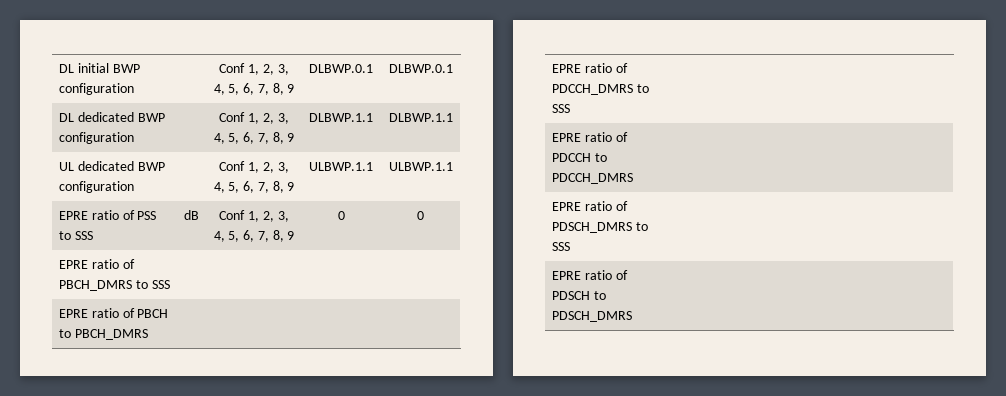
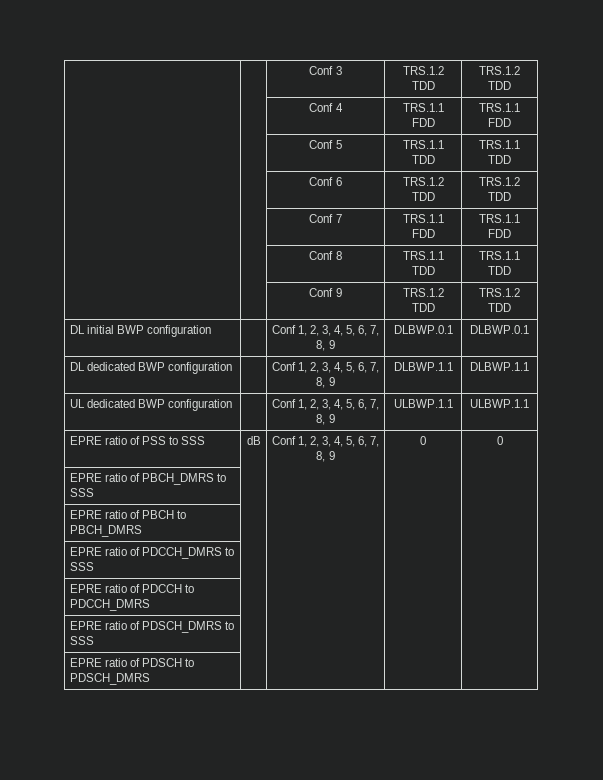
+ | | Conf 3 | TRS.1.2 TDD | TRS.1.2 TDD
+ | | Conf 4 | TRS.1.1 FDD | TRS.1.1 FDD
+ | | Conf 5 | TRS.1.1 TDD | TRS.1.1 TDD
+ | | Conf 6 | TRS.1.2 TDD | TRS.1.2 TDD
+ | | Conf 7 | TRS.1.1 FDD | TRS.1.1 FDD
+ | | Conf 8 | TRS.1.1 TDD | TRS.1.1 TDD
+ | | Conf 9 | TRS.1.2 TDD | TRS.1.2 TDD

